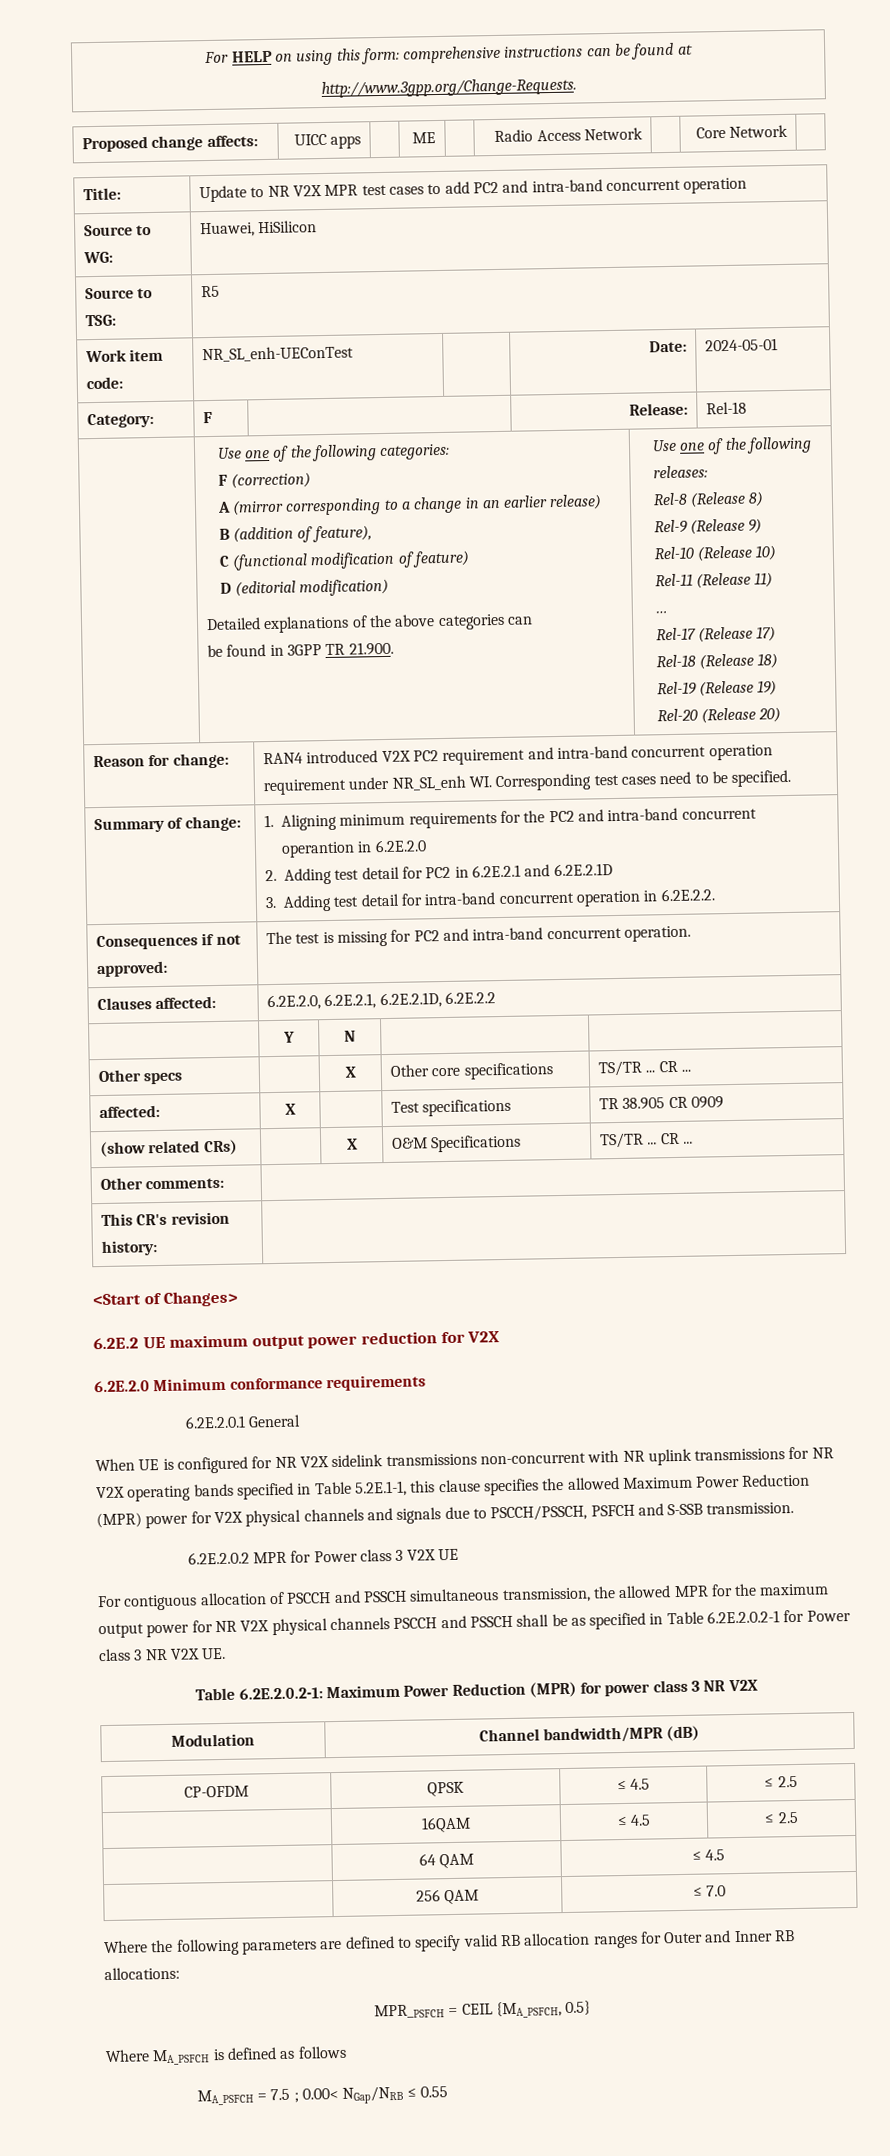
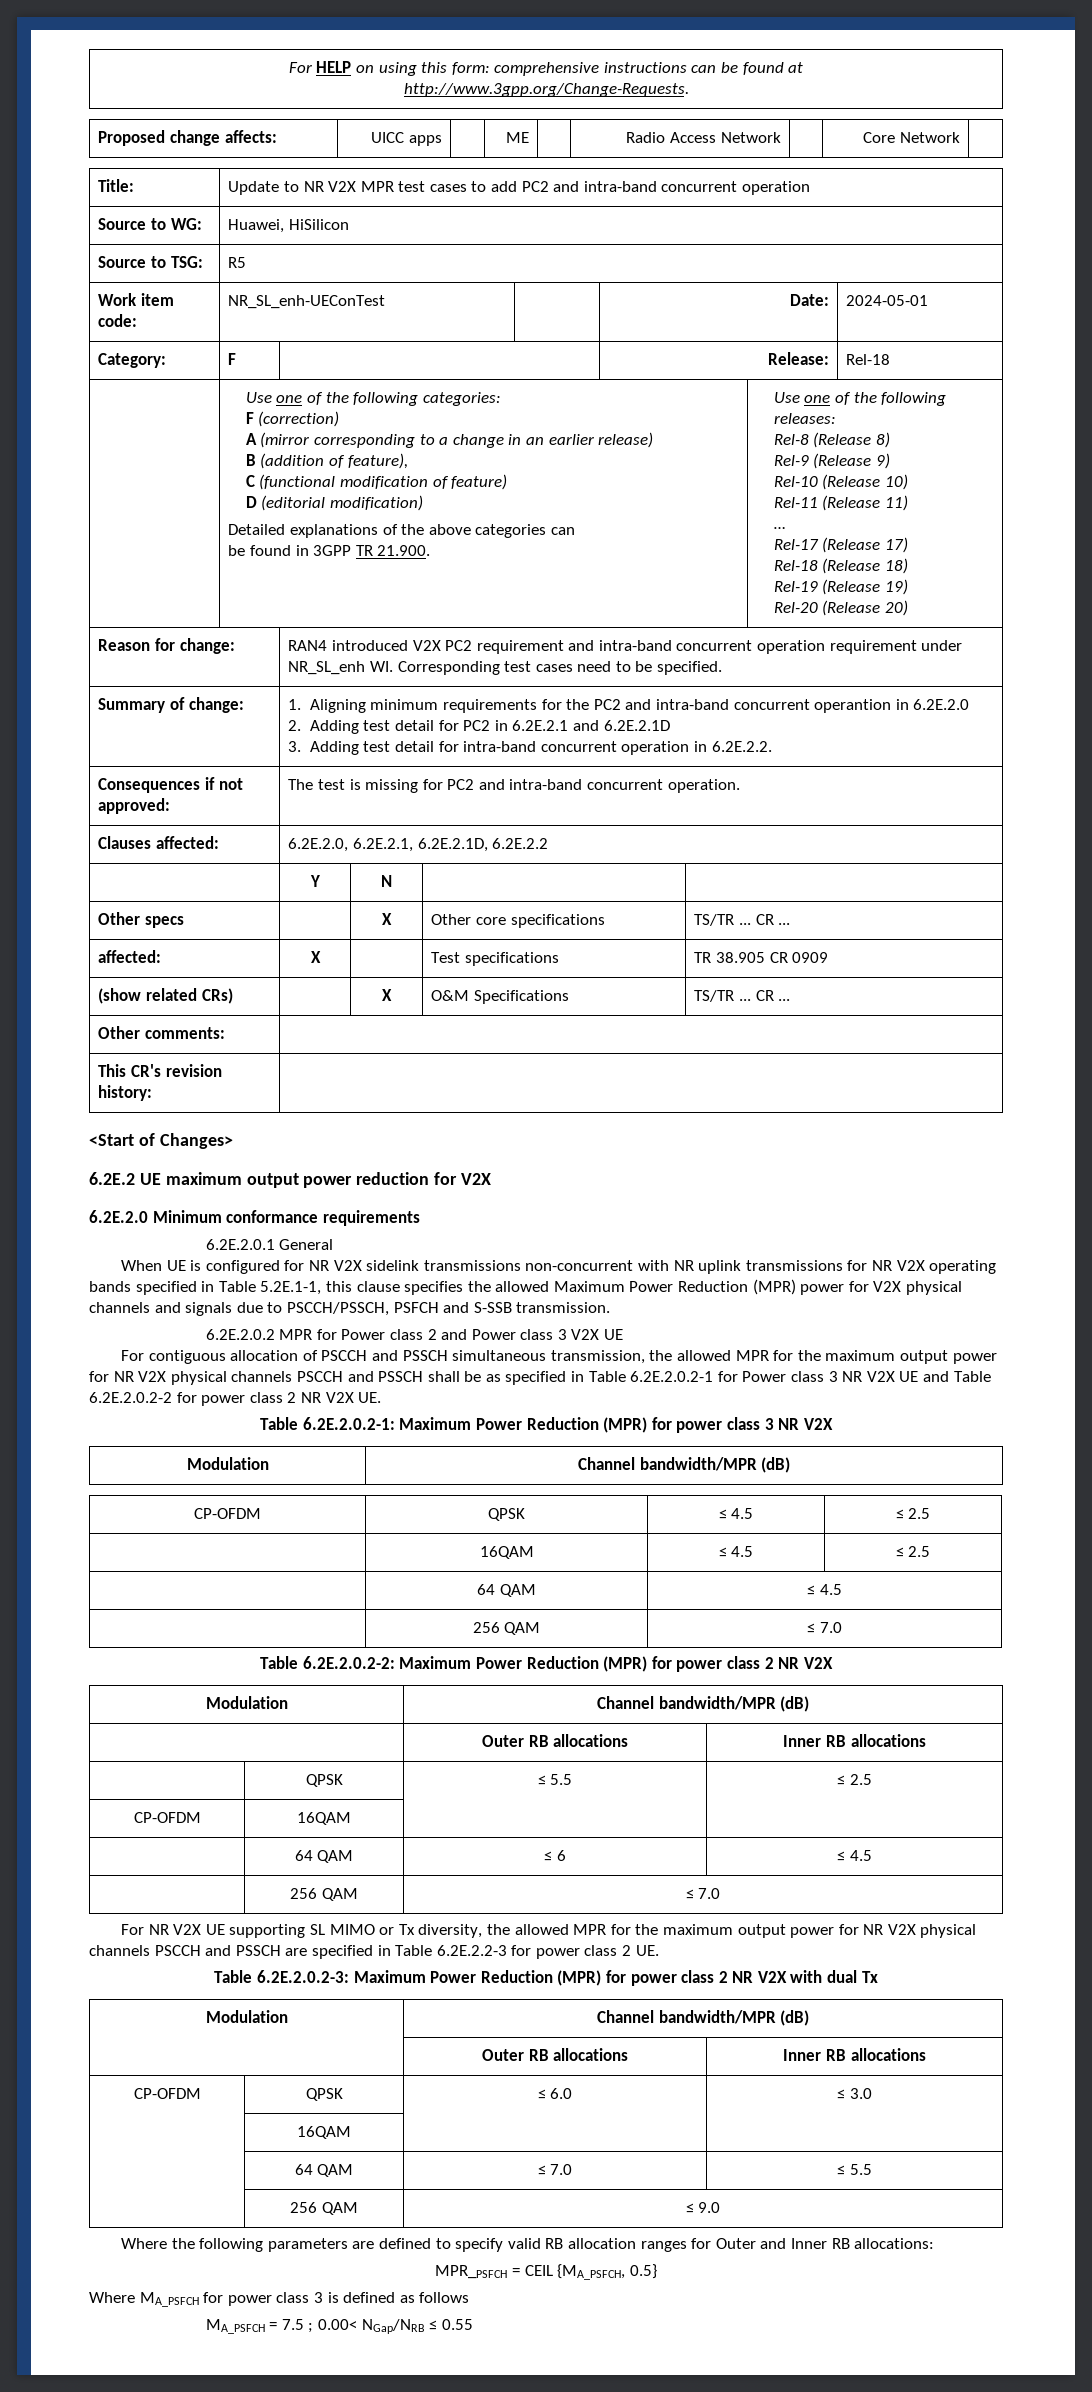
- 6.2E.2.0.2 MPR for Power class 3 V2X UE
+ 6.2E.2.0.2 MPR for Power class 2 and Power class 3 V2X UE
- For contiguous allocation of PSCCH and PSSCH simultaneous transmission, the allowed MPR for the maximum output power for NR V2X physical channels PSCCH and PSSCH shall be as specified in Table 6.2E.2.0.2-1 for Power class 3 NR V2X UE.
+ For contiguous allocation of PSCCH and PSSCH simultaneous transmission, the allowed MPR for the maximum output power for NR V2X physical channels PSCCH and PSSCH shall be as specified in Table 6.2E.2.0.2-1 for Power class 3 NR V2X UE and Table 6.2E.2.0.2-2 for power class 2 NR V2X UE.
+ Table 6.2E.2.0.2-2: Maximum Power Reduction (MPR) for power class 2 NR V2X
+ Modulation | Channel bandwidth/MPR (dB)
+ | Outer RB allocations | Inner RB allocations
+ | QPSK | ≤ 5.5 | ≤ 2.5
+ CP-OFDM | 16QAM | |
+ | 64 QAM | ≤ 6 | ≤ 4.5
+ | 256 QAM | ≤ 7.0
+ For NR V2X UE supporting SL MIMO or Tx diversity, the allowed MPR for the maximum output power for NR V2X physical channels PSCCH and PSSCH are specified in Table 6.2E.2.2-3 for power class 2 UE.
+ Table 6.2E.2.0.2-3: Maximum Power Reduction (MPR) for power class 2 NR V2X with dual Tx
+ Modulation | Channel bandwidth/MPR (dB)
+ | Outer RB allocations | Inner RB allocations
+ CP-OFDM | QPSK | ≤ 6.0 | ≤ 3.0
+ | 16QAM | |
+ | 64 QAM | ≤ 7.0 | ≤ 5.5
+ | 256 QAM | ≤ 9.0
- Where MA_PSFCH is defined as follows
+ Where MA_PSFCH for power class 3 is defined as follows

